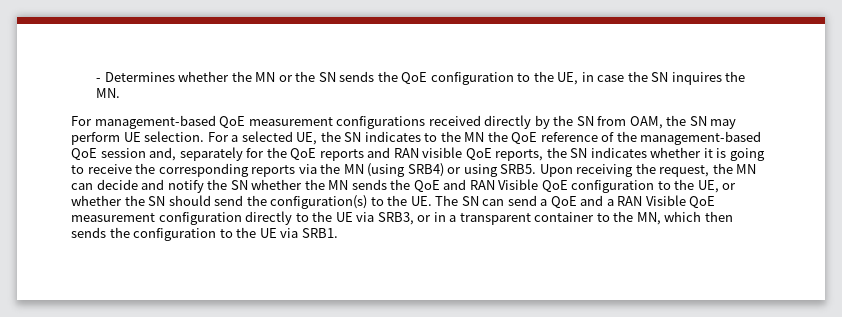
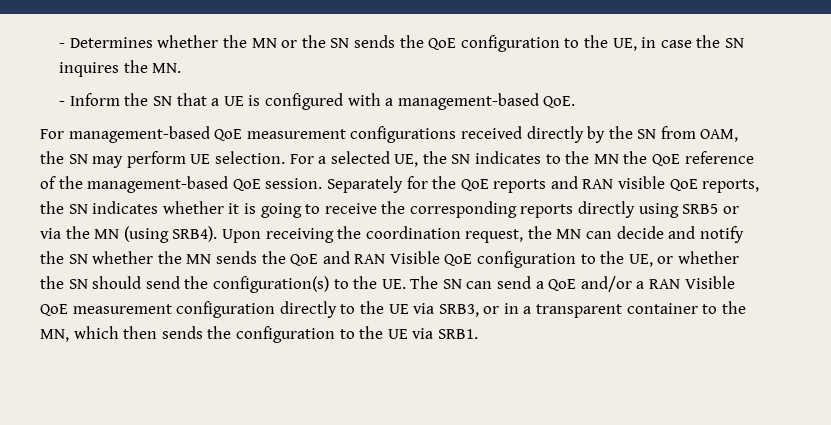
+ - Inform the SN that a UE is configured with a management-based QoE.
- For a selected UE, the SN indicates to the MN the QoE reference of the management-based QoE session and, separately for the QoE reports and RAN visible QoE reports, the SN indicates whether it is going to receive the corresponding reports via the MN (using SRB4) or using SRB5.
+ For a selected UE, the SN indicates to the MN the QoE reference of the management-based QoE session. Separately for the QoE reports and RAN visible QoE reports, the SN indicates whether it is going to receive the corresponding reports directly using SRB5 or via the MN (using SRB4).
- Upon receiving the request, the MN can decide and notify the SN whether the MN sends the QoE and RAN Visible QoE configuration to the UE, or whether the SN should send the configuration(s) to the UE. The SN can send a QoE and a RAN Visible QoE measurement configuration directly to the UE via SRB3, or in a transparent container to the MN, which then sends the configuration to the UE via SRB1.
+ Upon receiving the coordination request, the MN can decide and notify the SN whether the MN sends the QoE and RAN Visible QoE configuration to the UE, or whether the SN should send the configuration(s) to the UE. The SN can send a QoE and/or a RAN Visible QoE measurement configuration directly to the UE via SRB3, or in a transparent container to the MN, which then sends the configuration to the UE via SRB1.

